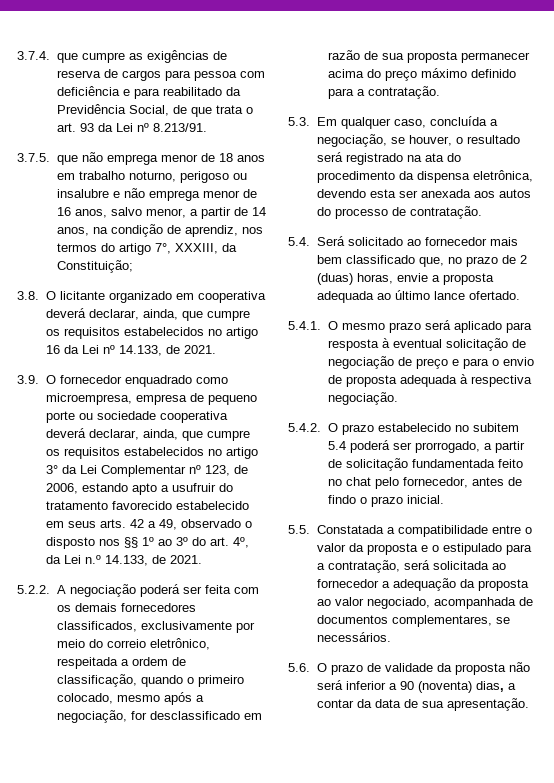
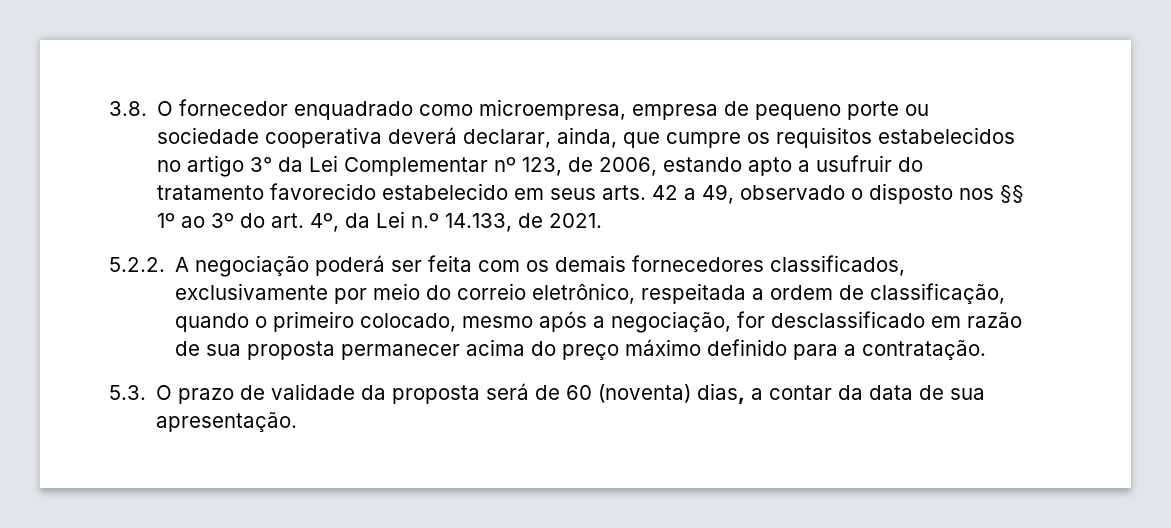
- 3.7.4. que cumpre as exigências de reserva de cargos para pessoa com deficiência e para reabilitado da Previdência Social, de que trata o art. 93 da Lei nº 8.213/91.
- 3.7.5. que não emprega menor de 18 anos em trabalho noturno, perigoso ou insalubre e não emprega menor de 16 anos, salvo menor, a partir de 14 anos, na condição de aprendiz, nos termos do artigo 7°, XXXIII, da Constituição;
- 3.8. O licitante organizado em cooperativa deverá declarar, ainda, que cumpre os requisitos estabelecidos no artigo 16 da Lei nº 14.133, de 2021.
- 3.9. O fornecedor enquadrado como microempresa, empresa de pequeno porte ou sociedade cooperativa deverá declarar, ainda, que cumpre os requisitos estabelecidos no artigo 3° da Lei Complementar nº 123, de 2006, estando apto a usufruir do tratamento favorecido estabelecido em seus arts. 42 a 49, observado o disposto nos §§ 1º ao 3º do art. 4º, da Lei n.º 14.133, de 2021.
+ 3.8. O fornecedor enquadrado como microempresa, empresa de pequeno porte ou sociedade cooperativa deverá declarar, ainda, que cumpre os requisitos estabelecidos no artigo 3° da Lei Complementar nº 123, de 2006, estando apto a usufruir do tratamento favorecido estabelecido em seus arts. 42 a 49, observado o disposto nos §§ 1º ao 3º do art. 4º, da Lei n.º 14.133, de 2021.
- 5.3. Em qualquer caso, concluída a negociação, se houver, o resultado será registrado na ata do procedimento da dispensa eletrônica, devendo esta ser anexada aos autos do processo de contratação.
- 5.4. Será solicitado ao fornecedor mais bem classificado que, no prazo de 2 (duas) horas, envie a proposta adequada ao último lance ofertado.
- 5.4.1. O mesmo prazo será aplicado para resposta à eventual solicitação de negociação de preço e para o envio de proposta adequada à respectiva negociação.
- 5.4.2. O prazo estabelecido no subitem 5.4 poderá ser prorrogado, a partir de solicitação fundamentada feito no chat pelo fornecedor, antes de findo o prazo inicial.
- 5.5. Constatada a compatibilidade entre o valor da proposta e o estipulado para a contratação, será solicitada ao fornecedor a adequação da proposta ao valor negociado, acompanhada de documentos complementares, se necessários.
- 5.6. O prazo de validade da proposta não será inferior a 90 (noventa) dias, a contar da data de sua apresentação.
+ 5.3. O prazo de validade da proposta será de 60 (noventa) dias, a contar da data de sua apresentação.

